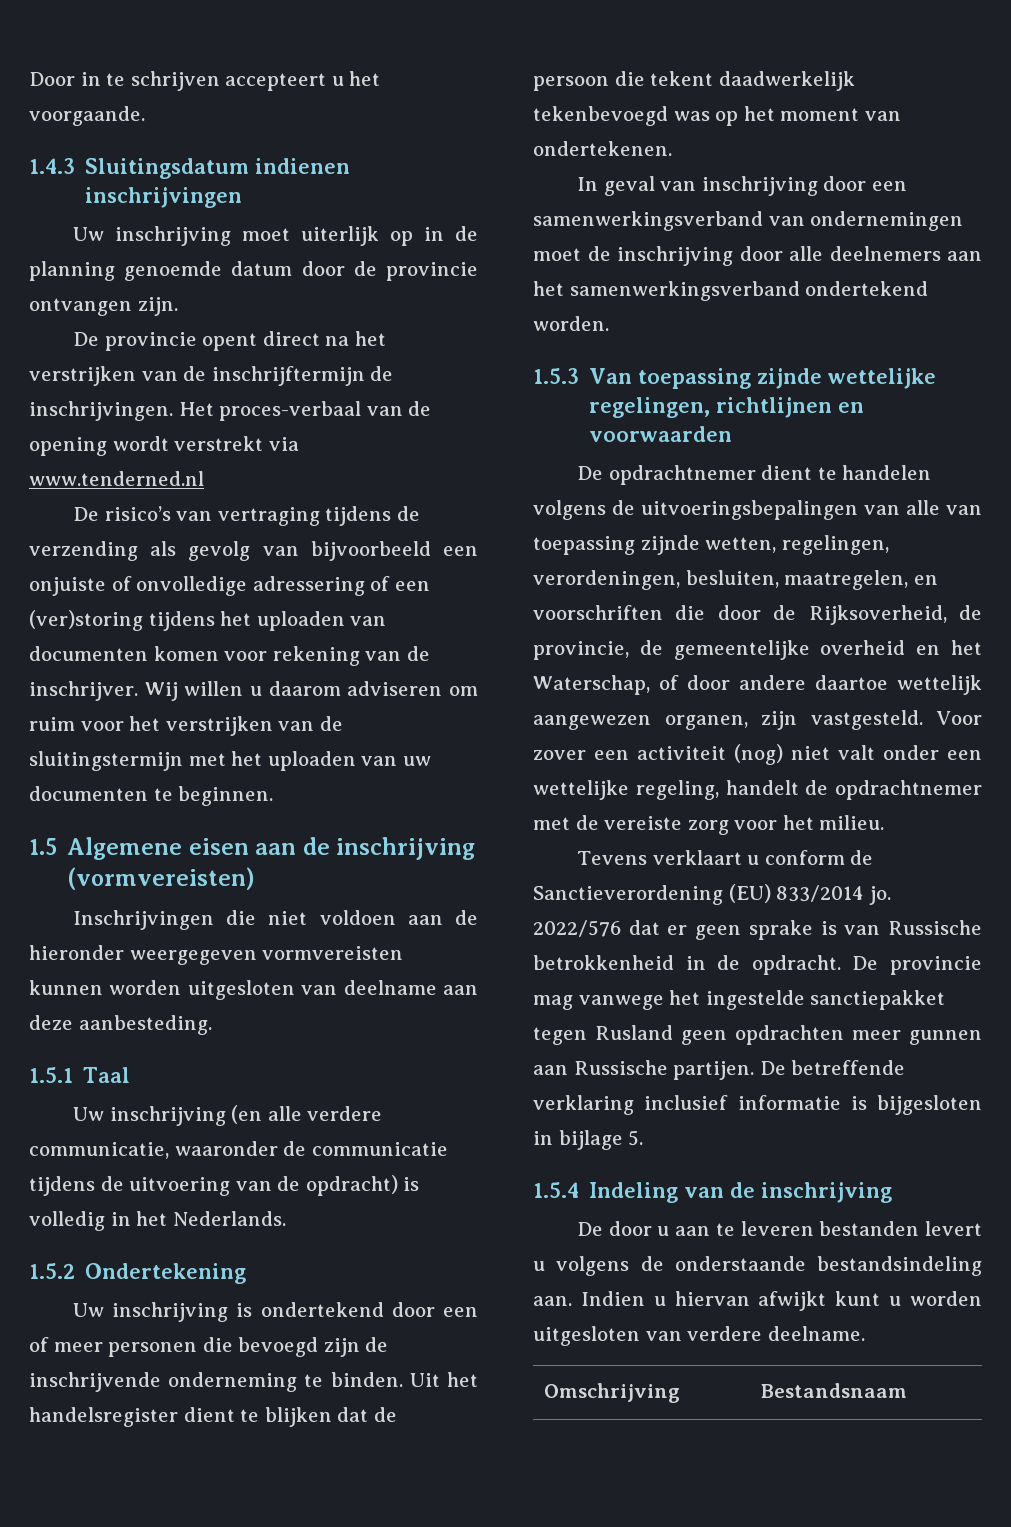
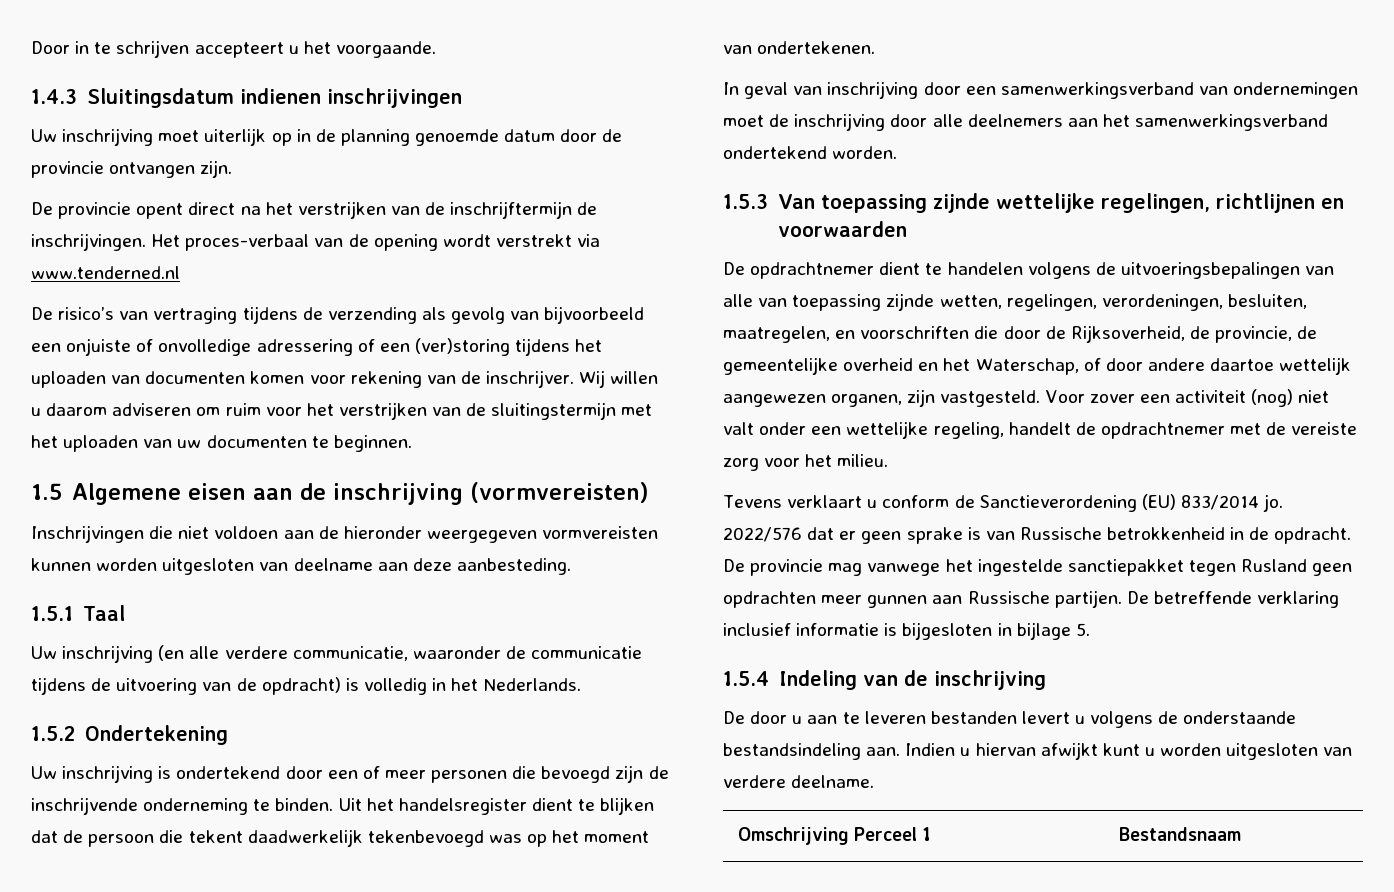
- Omschrijving | Bestandsnaam
+ Omschrijving Perceel 1 | Bestandsnaam

